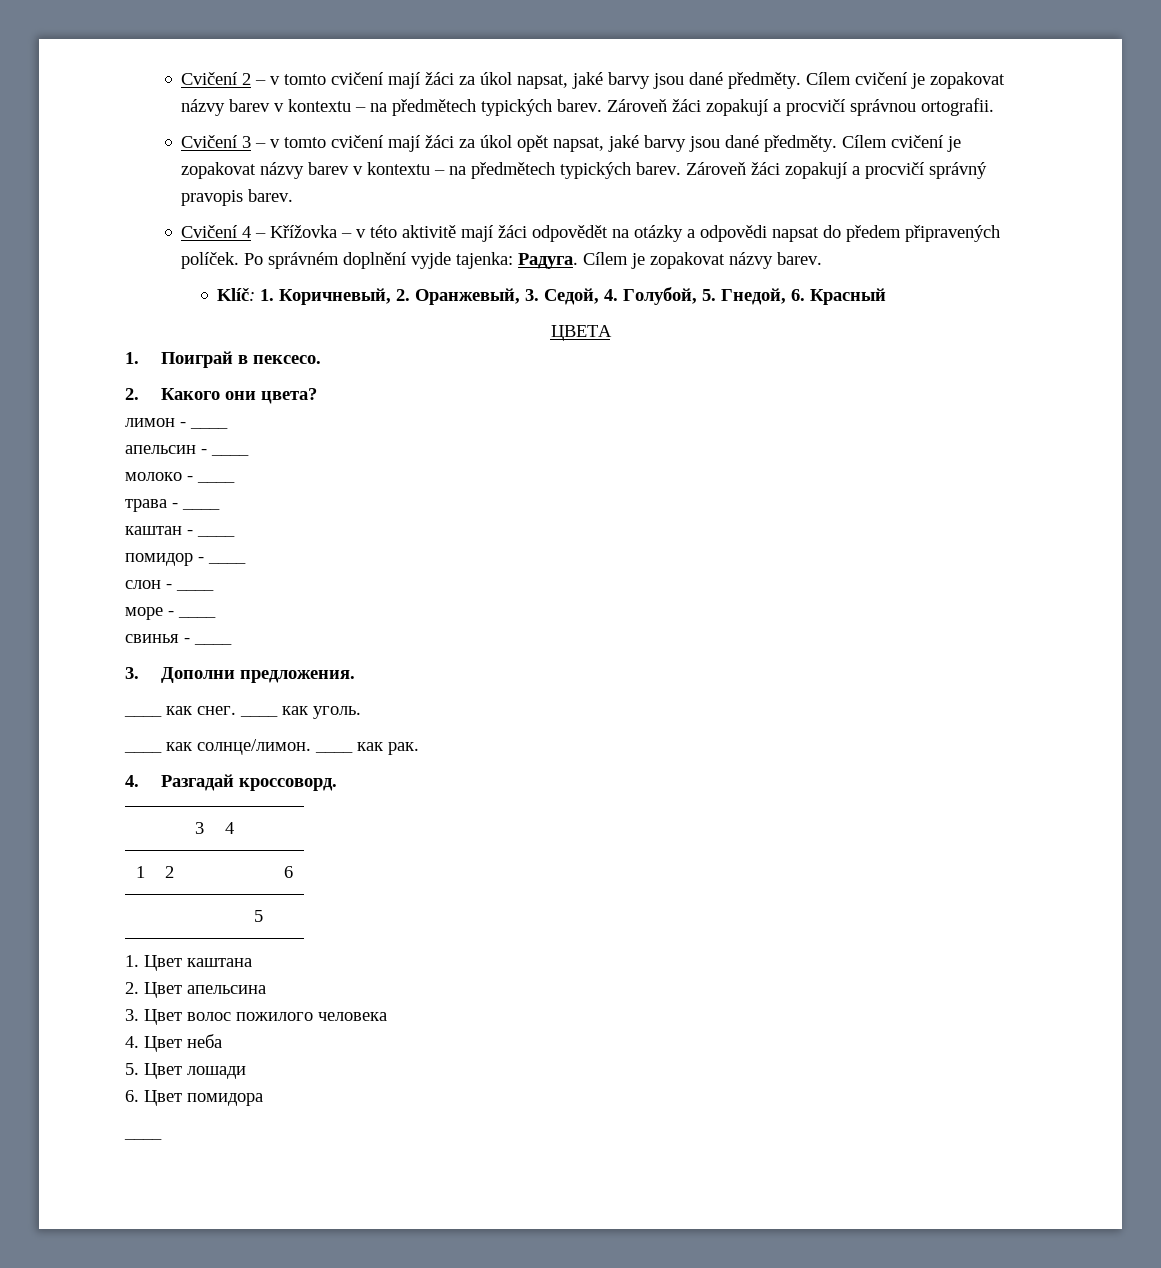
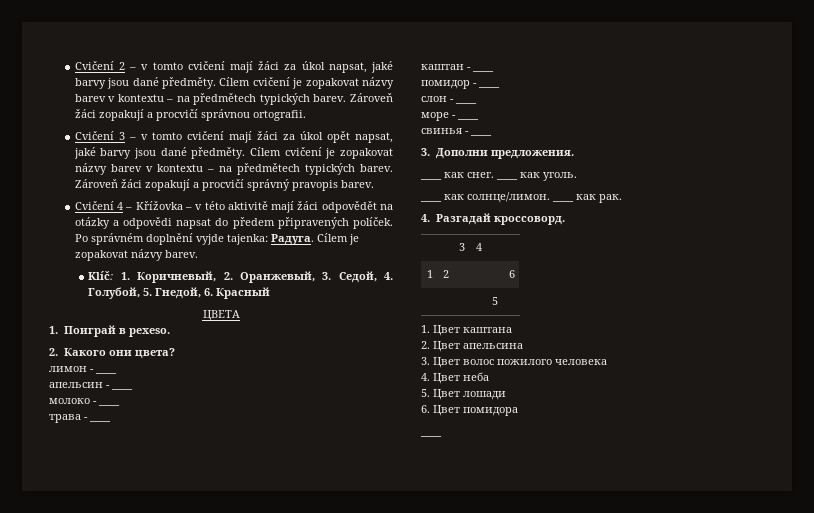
- 1. Поиграй в пексесо.
+ 1. Поиграй в pexeso.

